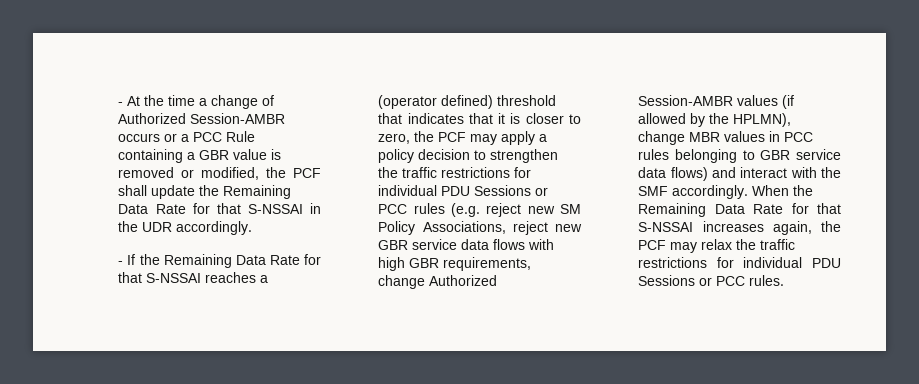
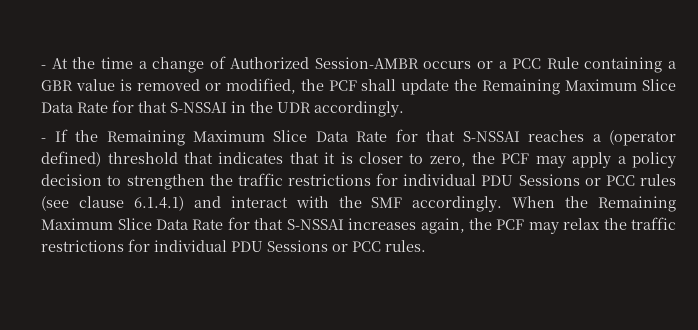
- - At the time a change of Authorized Session-AMBR occurs or a PCC Rule containing a GBR value is removed or modified, the PCF shall update the Remaining Data Rate for that S-NSSAI in the UDR accordingly.
+ - At the time a change of Authorized Session-AMBR occurs or a PCC Rule containing a GBR value is removed or modified, the PCF shall update the Remaining Maximum Slice Data Rate for that S-NSSAI in the UDR accordingly.
- - If the Remaining Data Rate for that S-NSSAI reaches a (operator defined) threshold that indicates that it is closer to zero, the PCF may apply a policy decision to strengthen the traffic restrictions for individual PDU Sessions or PCC rules (e.g. reject new SM Policy Associations, reject new GBR service data flows with high GBR requirements, change Authorized Session-AMBR values (if allowed by the HPLMN), change MBR values in PCC rules belonging to GBR service data flows) and interact with the SMF accordingly.
+ - If the Remaining Maximum Slice Data Rate for that S-NSSAI reaches a (operator defined) threshold that indicates that it is closer to zero, the PCF may apply a policy decision to strengthen the traffic restrictions for individual PDU Sessions or PCC rules (see clause 6.1.4.1) and interact with the SMF accordingly.
- When the Remaining Data Rate for that S-NSSAI increases again, the PCF may relax the traffic restrictions for individual PDU Sessions or PCC rules.
+ When the Remaining Maximum Slice Data Rate for that S-NSSAI increases again, the PCF may relax the traffic restrictions for individual PDU Sessions or PCC rules.

